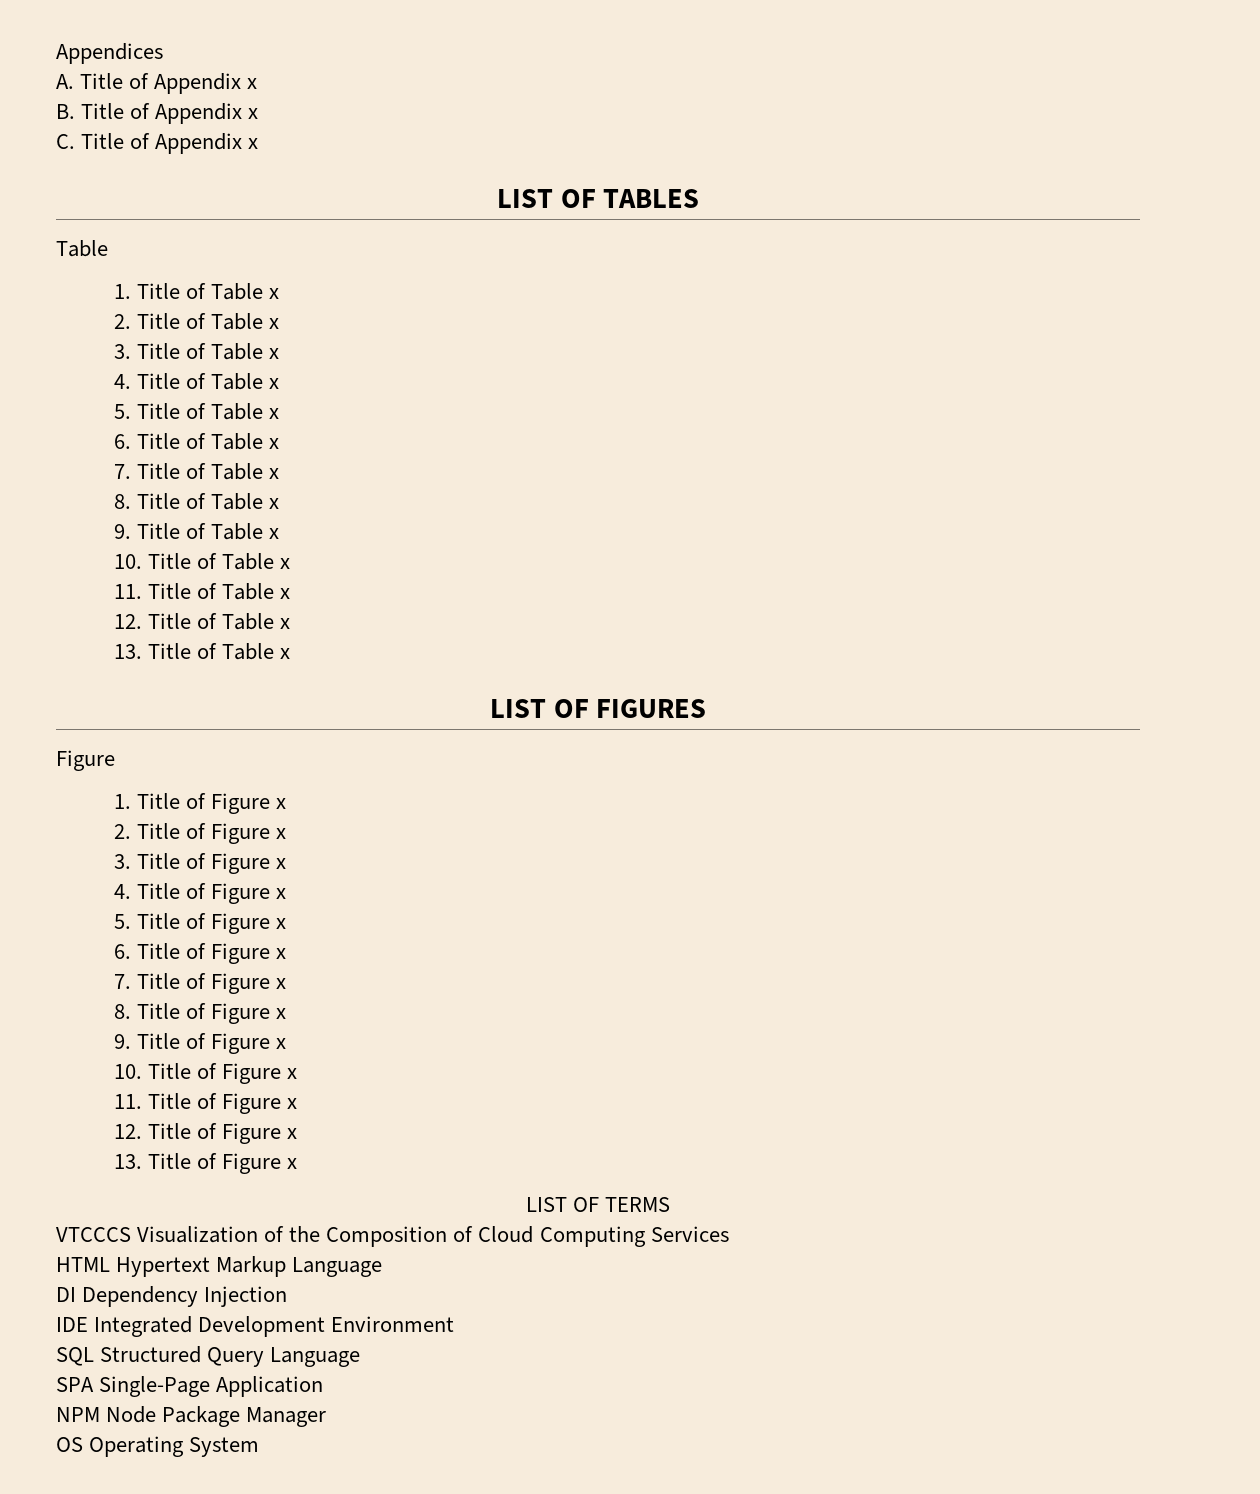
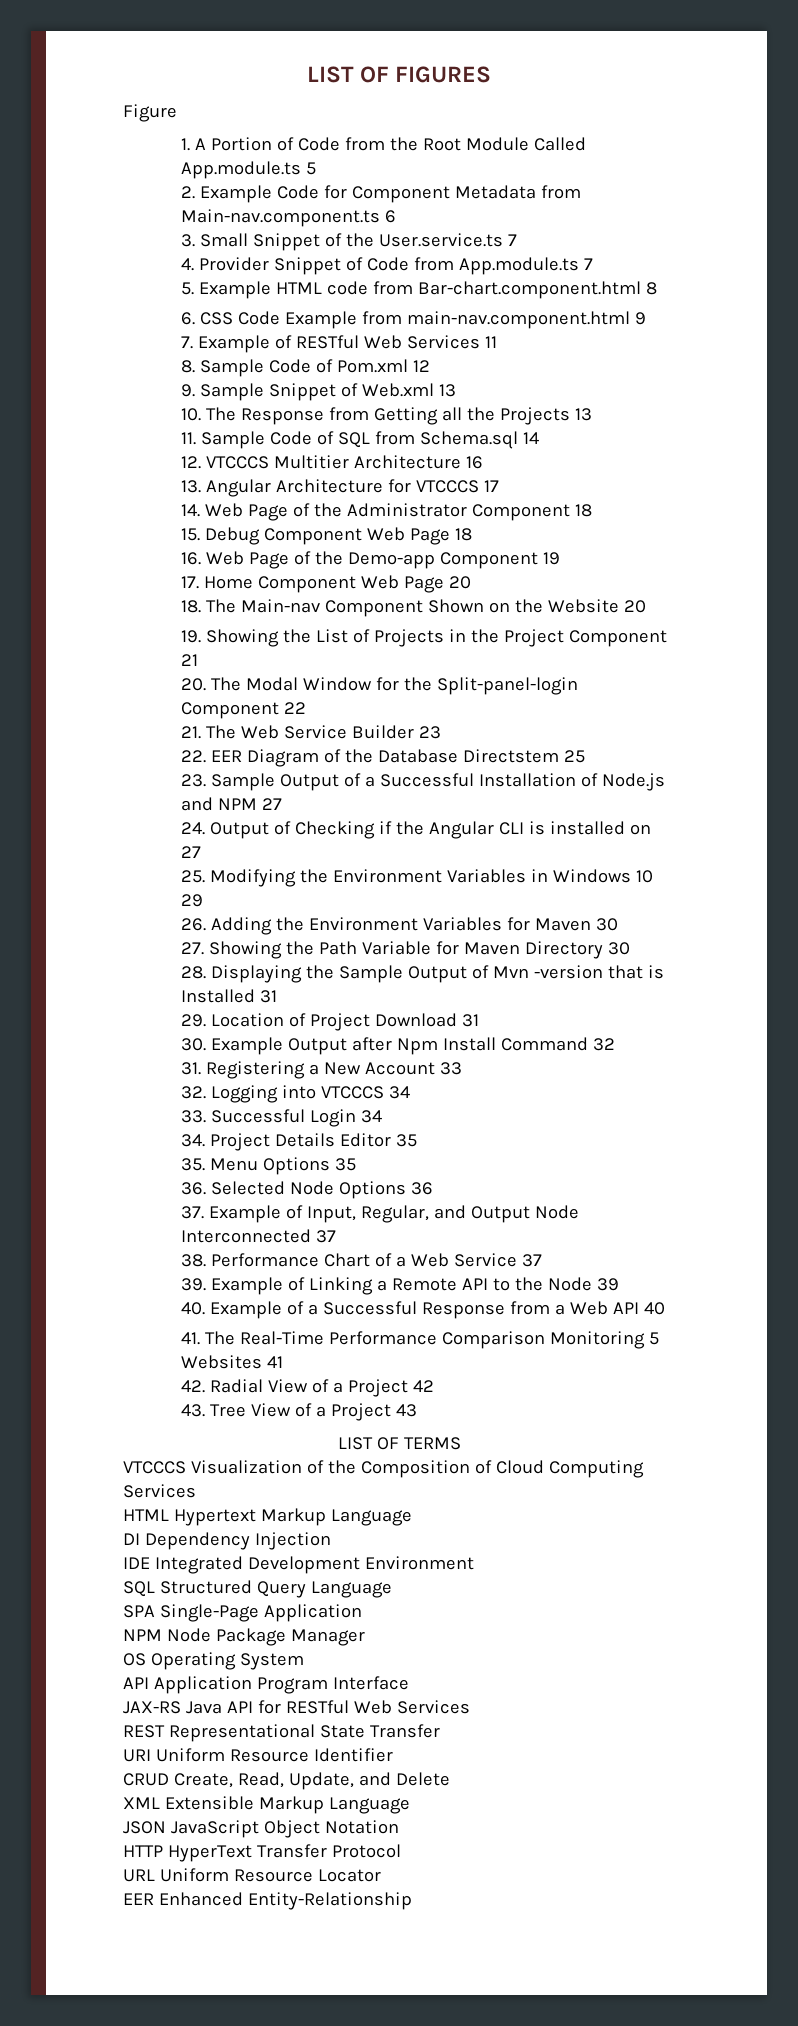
- Appendices
- A. Title of Appendix x
- B. Title of Appendix x
- C. Title of Appendix x
- LIST OF TABLES
- Table
- 1. Title of Table x
- 2. Title of Table x
- 3. Title of Table x
- 4. Title of Table x
- 5. Title of Table x
- 6. Title of Table x
- 7. Title of Table x
- 8. Title of Table x
- 9. Title of Table x
- 10. Title of Table x
- 11. Title of Table x
- 12. Title of Table x
- 13. Title of Table x
- 1. Title of Figure x
- 2. Title of Figure x
- 3. Title of Figure x
- 4. Title of Figure x
- 5. Title of Figure x
- 6. Title of Figure x
- 7. Title of Figure x
- 8. Title of Figure x
- 9. Title of Figure x
- 10. Title of Figure x
- 11. Title of Figure x
- 12. Title of Figure x
- 13. Title of Figure x
+ 1. A Portion of Code from the Root Module Called App.module.ts 5
+ 2. Example Code for Component Metadata from Main-nav.component.ts 6
+ 3. Small Snippet of the User.service.ts 7
+ 4. Provider Snippet of Code from App.module.ts 7
+ 5. Example HTML code from Bar-chart.component.html 8
+ 6. CSS Code Example from main-nav.component.html 9
+ 7. Example of RESTful Web Services 11
+ 8. Sample Code of Pom.xml 12
+ 9. Sample Snippet of Web.xml 13
+ 10. The Response from Getting all the Projects 13
+ 11. Sample Code of SQL from Schema.sql 14
+ 12. VTCCCS Multitier Architecture 16
+ 13. Angular Architecture for VTCCCS 17
+ 14. Web Page of the Administrator Component 18
+ 15. Debug Component Web Page 18
+ 16. Web Page of the Demo-app Component 19
+ 17. Home Component Web Page 20
+ 18. The Main-nav Component Shown on the Website 20
+ 19. Showing the List of Projects in the Project Component 21
+ 20. The Modal Window for the Split-panel-login Component 22
+ 21. The Web Service Builder 23
+ 22. EER Diagram of the Database Directstem 25
+ 23. Sample Output of a Successful Installation of Node.js and NPM 27
+ 24. Output of Checking if the Angular CLI is installed on 27
+ 25. Modifying the Environment Variables in Windows 10 29
+ 26. Adding the Environment Variables for Maven 30
+ 27. Showing the Path Variable for Maven Directory 30
+ 28. Displaying the Sample Output of Mvn -version that is Installed 31
+ 29. Location of Project Download 31
+ 30. Example Output after Npm Install Command 32
+ 31. Registering a New Account 33
+ 32. Logging into VTCCCS 34
+ 33. Successful Login 34
+ 34. Project Details Editor 35
+ 35. Menu Options 35
+ 36. Selected Node Options 36
+ 37. Example of Input, Regular, and Output Node Interconnected 37
+ 38. Performance Chart of a Web Service 37
+ 39. Example of Linking a Remote API to the Node 39
+ 40. Example of a Successful Response from a Web API 40
+ 41. The Real-Time Performance Comparison Monitoring 5 Websites 41
+ 42. Radial View of a Project 42
+ 43. Tree View of a Project 43
+ API Application Program Interface
+ JAX-RS Java API for RESTful Web Services
+ REST Representational State Transfer
+ URI Uniform Resource Identifier
+ CRUD Create, Read, Update, and Delete
+ XML Extensible Markup Language
+ JSON JavaScript Object Notation
+ HTTP HyperText Transfer Protocol
+ URL Uniform Resource Locator
+ EER Enhanced Entity-Relationship

